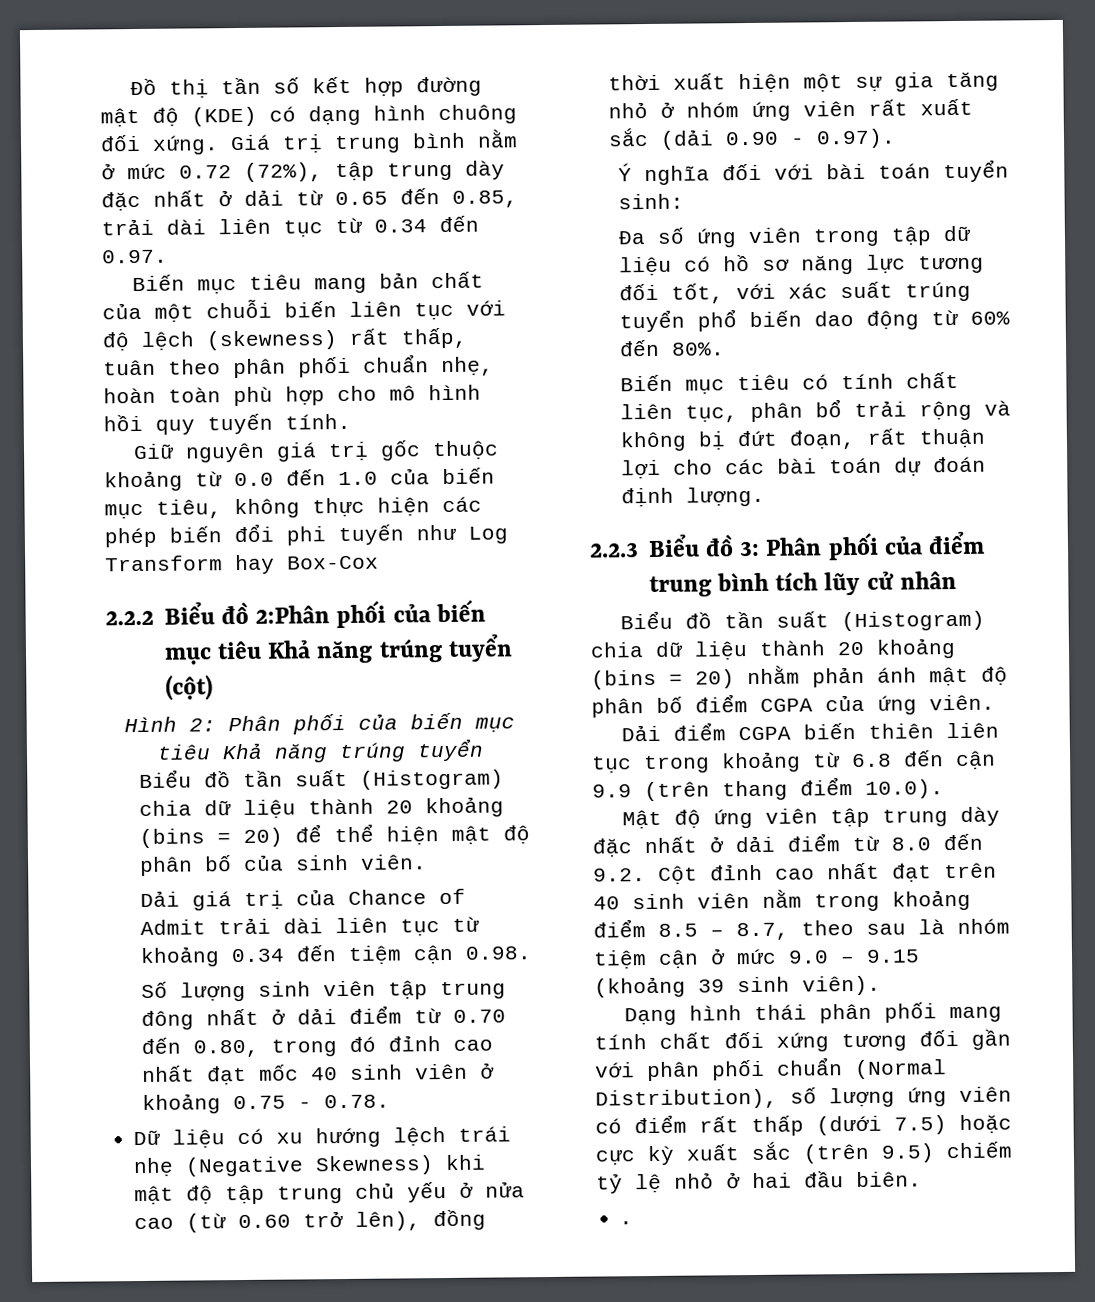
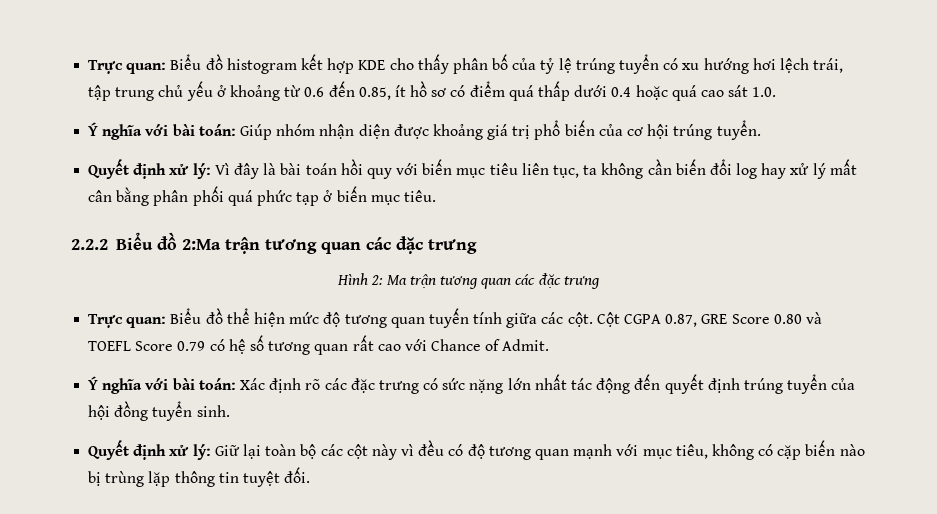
- Đồ thị tần số kết hợp đường mật độ (KDE) có dạng hình chuông đối xứng. Giá trị trung bình nằm ở mức 0.72 (72%), tập trung dày đặc nhất ở dải từ 0.65 đến 0.85, trải dài liên tục từ 0.34 đến 0.97.
- Biến mục tiêu mang bản chất của một chuỗi biến liên tục với độ lệch (skewness) rất thấp, tuân theo phân phối chuẩn nhẹ, hoàn toàn phù hợp cho mô hình hồi quy tuyến tính.
- Giữ nguyên giá trị gốc thuộc khoảng từ 0.0 đến 1.0 của biến mục tiêu, không thực hiện các phép biến đổi phi tuyến như Log Transform hay Box-Cox
- 2.2.2 Biểu đồ 2:Phân phối của biến mục tiêu Khả năng trúng tuyển (cột)
- Hình 2: Phân phối của biến mục tiêu Khả năng trúng tuyển
- Biểu đồ tần suất (Histogram) chia dữ liệu thành 20 khoảng (bins = 20) để thể hiện mật độ phân bố của sinh viên.
- Dải giá trị của Chance of Admit trải dài liên tục từ khoảng 0.34 đến tiệm cận 0.98.
- Số lượng sinh viên tập trung đông nhất ở dải điểm từ 0.70 đến 0.80, trong đó đỉnh cao nhất đạt mốc 40 sinh viên ở khoảng 0.75 - 0.78.
- Dữ liệu có xu hướng lệch trái nhẹ (Negative Skewness) khi mật độ tập trung chủ yếu ở nửa cao (từ 0.60 trở lên), đồng thời xuất hiện một sự gia tăng nhỏ ở nhóm ứng viên rất xuất sắc (dải 0.90 - 0.97).
- Ý nghĩa đối với bài toán tuyển sinh:
- Đa số ứng viên trong tập dữ liệu có hồ sơ năng lực tương đối tốt, với xác suất trúng tuyển phổ biến dao động từ 60% đến 80%.
- Biến mục tiêu có tính chất liên tục, phân bổ trải rộng và không bị đứt đoạn, rất thuận lợi cho các bài toán dự đoán định lượng.
- 2.2.3 Biểu đồ 3: Phân phối của điểm trung bình tích lũy cử nhân
- Biểu đồ tần suất (Histogram) chia dữ liệu thành 20 khoảng (bins = 20) nhằm phản ánh mật độ phân bố điểm CGPA của ứng viên.
- Dải điểm CGPA biến thiên liên tục trong khoảng từ 6.8 đến cận 9.9 (trên thang điểm 10.0).
- Mật độ ứng viên tập trung dày đặc nhất ở dải điểm từ 8.0 đến 9.2. Cột đỉnh cao nhất đạt trên 40 sinh viên nằm trong khoảng điểm 8.5 – 8.7, theo sau là nhóm tiệm cận ở mức 9.0 – 9.15 (khoảng 39 sinh viên).
- Dạng hình thái phân phối mang tính chất đối xứng tương đối gần với phân phối chuẩn (Normal Distribution), số lượng ứng viên có điểm rất thấp (dưới 7.5) hoặc cực kỳ xuất sắc (trên 9.5) chiếm tỷ lệ nhỏ ở hai đầu biên.
- .
+ Trực quan: Biểu đồ histogram kết hợp KDE cho thấy phân bố của tỷ lệ trúng tuyển có xu hướng hơi lệch trái, tập trung chủ yếu ở khoảng từ 0.6 đến 0.85, ít hồ sơ có điểm quá thấp dưới 0.4 hoặc quá cao sát 1.0.
+ Ý nghĩa với bài toán: Giúp nhóm nhận diện được khoảng giá trị phổ biến của cơ hội trúng tuyển.
+ Quyết định xử lý: Vì đây là bài toán hồi quy với biến mục tiêu liên tục, ta không cần biến đổi log hay xử lý mất cân bằng phân phối quá phức tạp ở biến mục tiêu.
+ 2.2.2 Biểu đồ 2:Ma trận tương quan các đặc trưng
+ Hình 2: Ma trận tương quan các đặc trưng
+ Trực quan: Biểu đồ thể hiện mức độ tương quan tuyến tính giữa các cột. Cột CGPA 0.87, GRE Score 0.80 và TOEFL Score 0.79 có hệ số tương quan rất cao với Chance of Admit.
+ Ý nghĩa với bài toán: Xác định rõ các đặc trưng có sức nặng lớn nhất tác động đến quyết định trúng tuyển của hội đồng tuyển sinh.
+ Quyết định xử lý: Giữ lại toàn bộ các cột này vì đều có độ tương quan mạnh với mục tiêu, không có cặp biến nào bị trùng lặp thông tin tuyệt đối.

